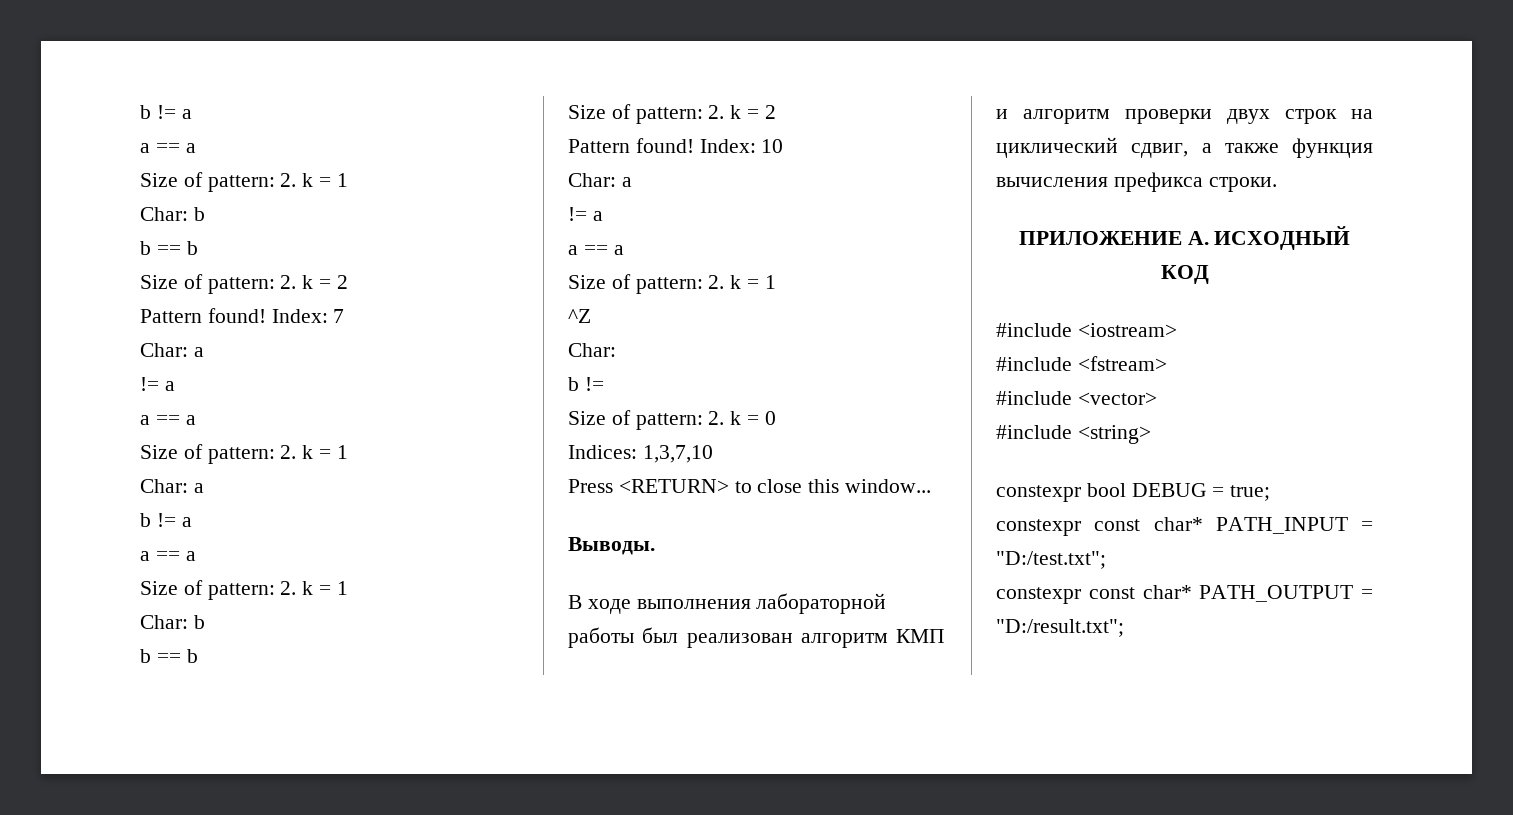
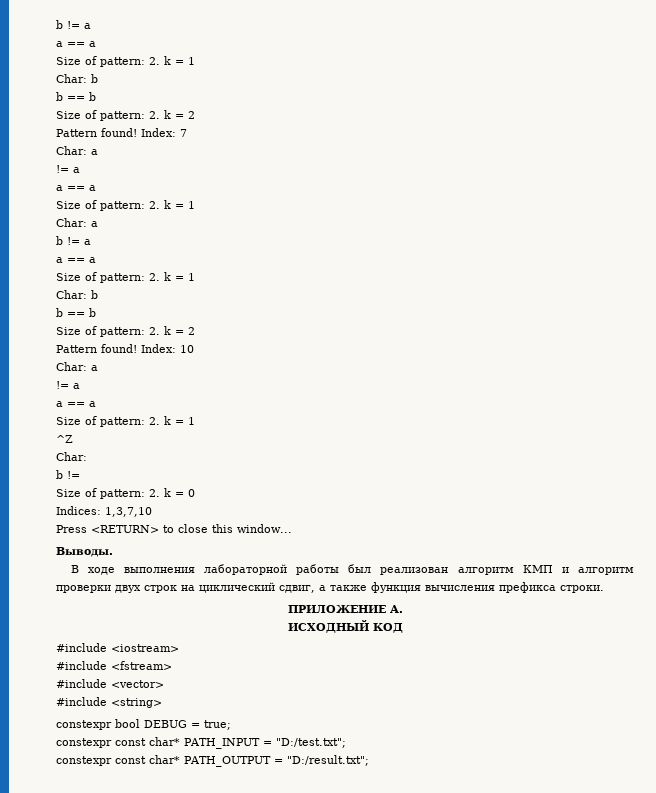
- ПРИЛОЖЕНИЕ А. ИСХОДНЫЙ КОД
+ ПРИЛОЖЕНИЕ А.
+ ИСХОДНЫЙ КОД

